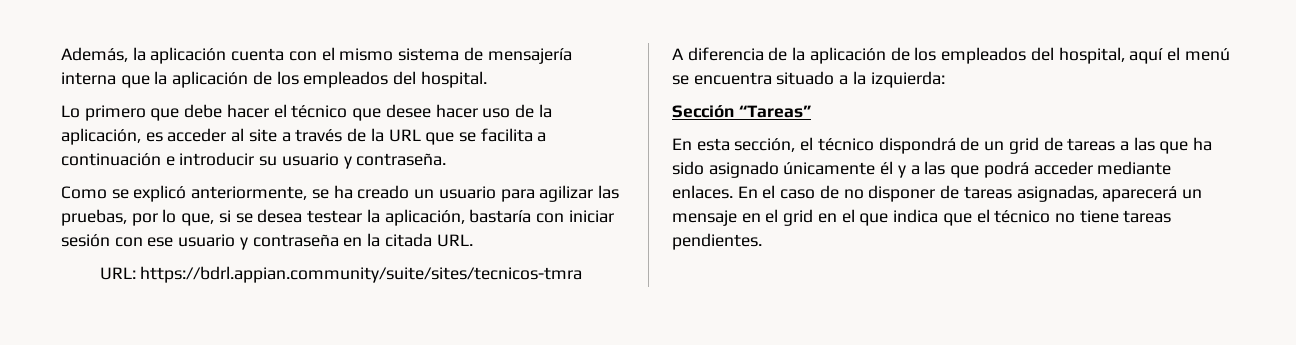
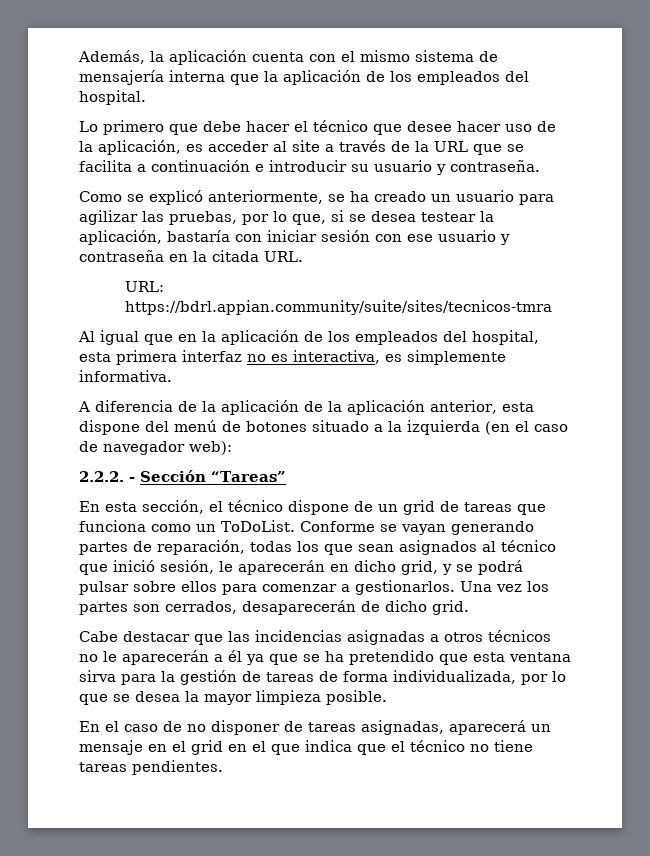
- A diferencia de la aplicación de los empleados del hospital, aquí el menú se encuentra situado a la izquierda:
- Sección “Tareas”
+ Al igual que en la aplicación de los empleados del hospital, esta primera interfaz no es interactiva, es simplemente informativa.
+ A diferencia de la aplicación de la aplicación anterior, esta dispone del menú de botones situado a la izquierda (en el caso de navegador web):
+ 2.2.2. - Sección “Tareas”
- En esta sección, el técnico dispondrá de un grid de tareas a las que ha sido asignado únicamente él y a las que podrá acceder mediante enlaces. En el caso de no disponer de tareas asignadas, aparecerá un mensaje en el grid en el que indica que el técnico no tiene tareas pendientes.
+ En esta sección, el técnico dispone de un grid de tareas que funciona como un ToDoList. Conforme se vayan generando partes de reparación, todas los que sean asignados al técnico que inició sesión, le aparecerán en dicho grid, y se podrá pulsar sobre ellos para comenzar a gestionarlos. Una vez los partes son cerrados, desaparecerán de dicho grid.
+ Cabe destacar que las incidencias asignadas a otros técnicos no le aparecerán a él ya que se ha pretendido que esta ventana sirva para la gestión de tareas de forma individualizada, por lo que se desea la mayor limpieza posible.
+ En el caso de no disponer de tareas asignadas, aparecerá un mensaje en el grid en el que indica que el técnico no tiene tareas pendientes.

